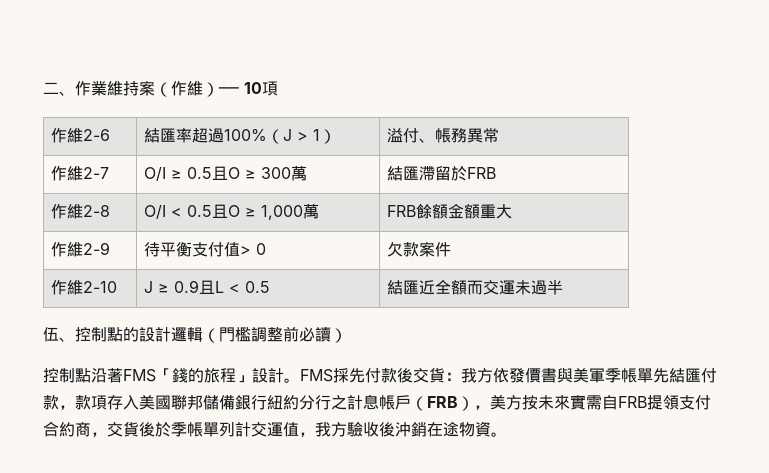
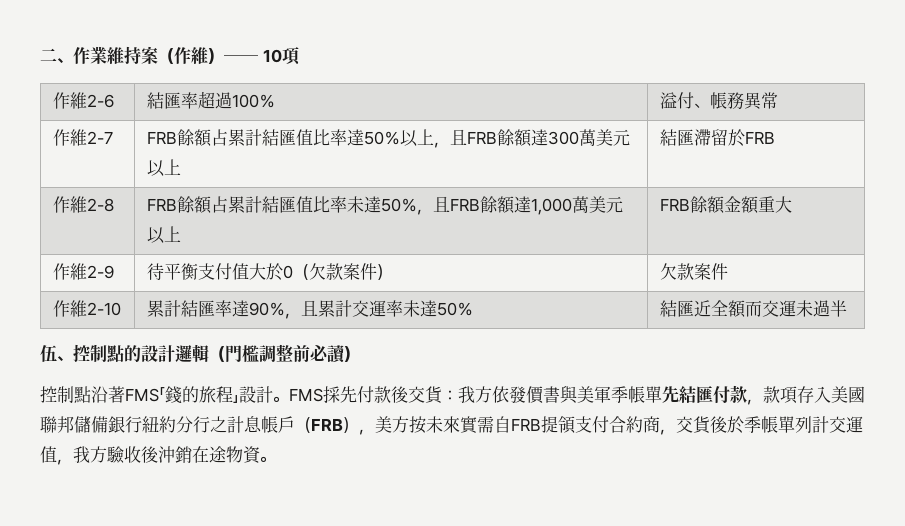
- 作維2-6 | 結匯率超過100%（J > 1） | 溢付、帳務異常
+ 作維2-6 | 結匯率超過100％ | 溢付、帳務異常
- 作維2-7 | O/I ≥ 0.5且O ≥ 300萬 | 結匯滯留於FRB
+ 作維2-7 | FRB餘額占累計結匯值比率達50％以上，且FRB餘額達300萬美元以上 | 結匯滯留於FRB
- 作維2-8 | O/I < 0.5且O ≥ 1,000萬 | FRB餘額金額重大
+ 作維2-8 | FRB餘額占累計結匯值比率未達50％，且FRB餘額達1,000萬美元以上 | FRB餘額金額重大
- 作維2-9 | 待平衡支付值> 0 | 欠款案件
+ 作維2-9 | 待平衡支付值大於0（欠款案件） | 欠款案件
- 作維2-10 | J ≥ 0.9且L < 0.5 | 結匯近全額而交運未過半
+ 作維2-10 | 累計結匯率達90％，且累計交運率未達50％ | 結匯近全額而交運未過半

